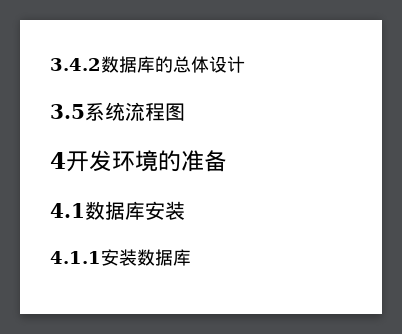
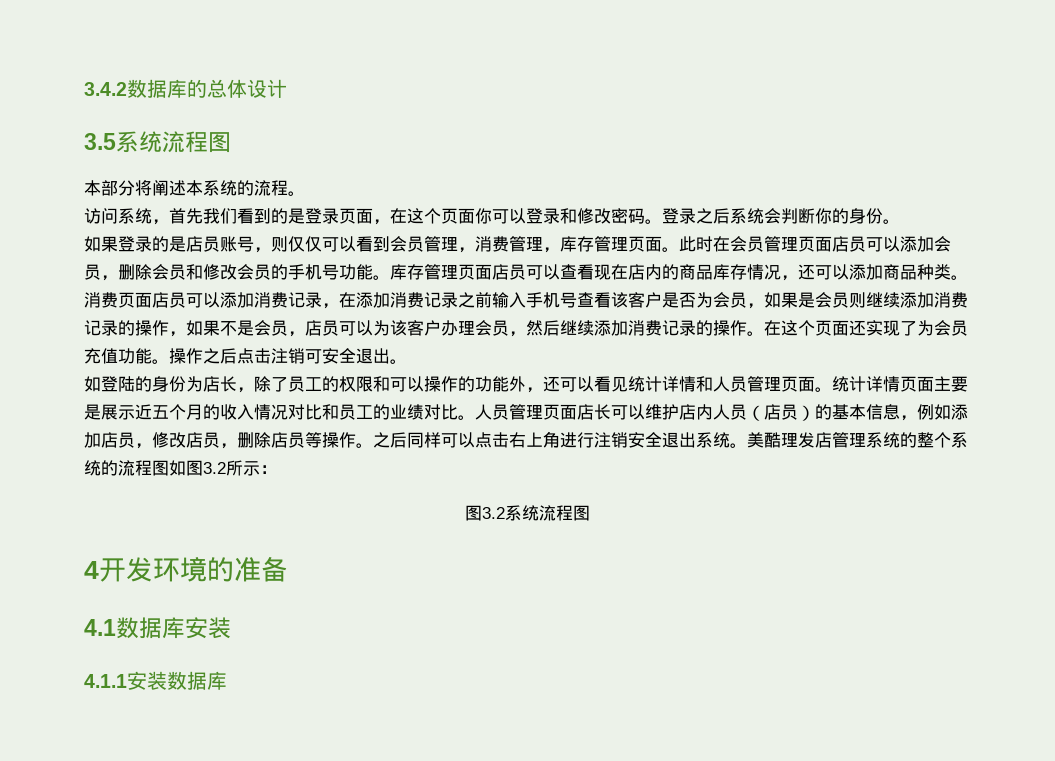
+ 本部分将阐述本系统的流程。
+ 访问系统，首先我们看到的是登录页面，在这个页面你可以登录和修改密码。登录之后系统会判断你的身份。
+ 如果登录的是店员账号，则仅仅可以看到会员管理，消费管理，库存管理页面。此时在会员管理页面店员可以添加会员，删除会员和修改会员的手机号功能。库存管理页面店员可以查看现在店内的商品库存情况，还可以添加商品种类。消费页面店员可以添加消费记录，在添加消费记录之前输入手机号查看该客户是否为会员，如果是会员则继续添加消费记录的操作，如果不是会员，店员可以为该客户办理会员，然后继续添加消费记录的操作。在这个页面还实现了为会员充值功能。操作之后点击注销可安全退出。
+ 如登陆的身份为店长，除了员工的权限和可以操作的功能外，还可以看见统计详情和人员管理页面。统计详情页面主要是展示近五个月的收入情况对比和员工的业绩对比。人员管理页面店长可以维护店内人员（店员）的基本信息，例如添加店员，修改店员，删除店员等操作。之后同样可以点击右上角进行注销安全退出系统。美酷理发店管理系统的整个系统的流程图如图3.2所示：
+ 图3.2系统流程图

